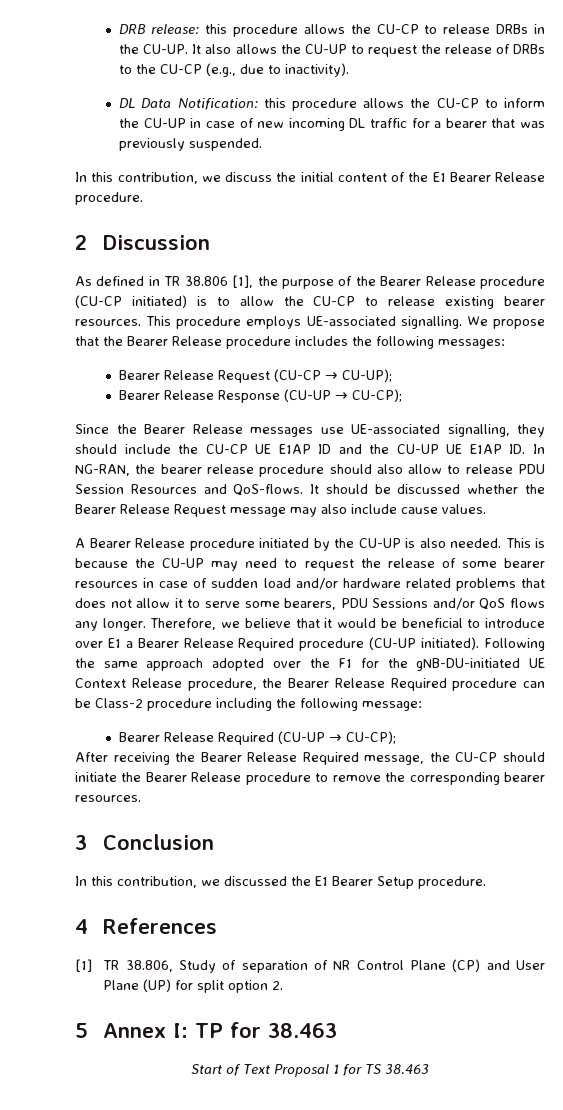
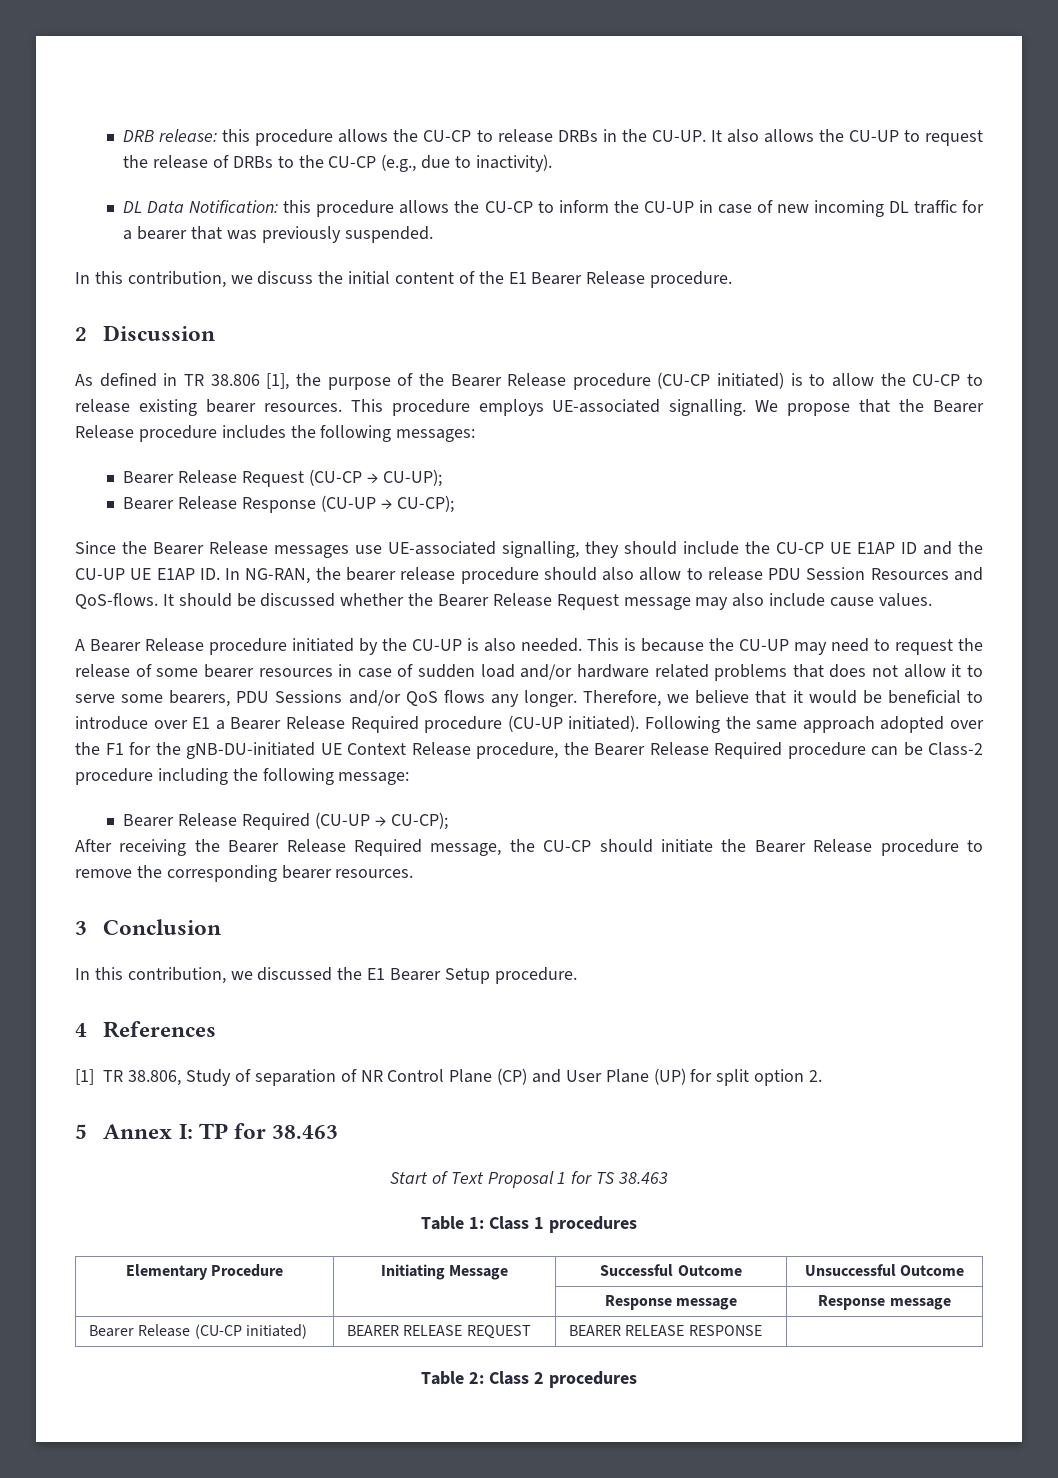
+ Table 1: Class 1 procedures
+ Elementary Procedure | Initiating Message | Successful Outcome | Unsuccessful Outcome
+ | | Response message | Response message
+ Bearer Release (CU-CP initiated) | BEARER RELEASE REQUEST | BEARER RELEASE RESPONSE |
+ Table 2: Class 2 procedures

